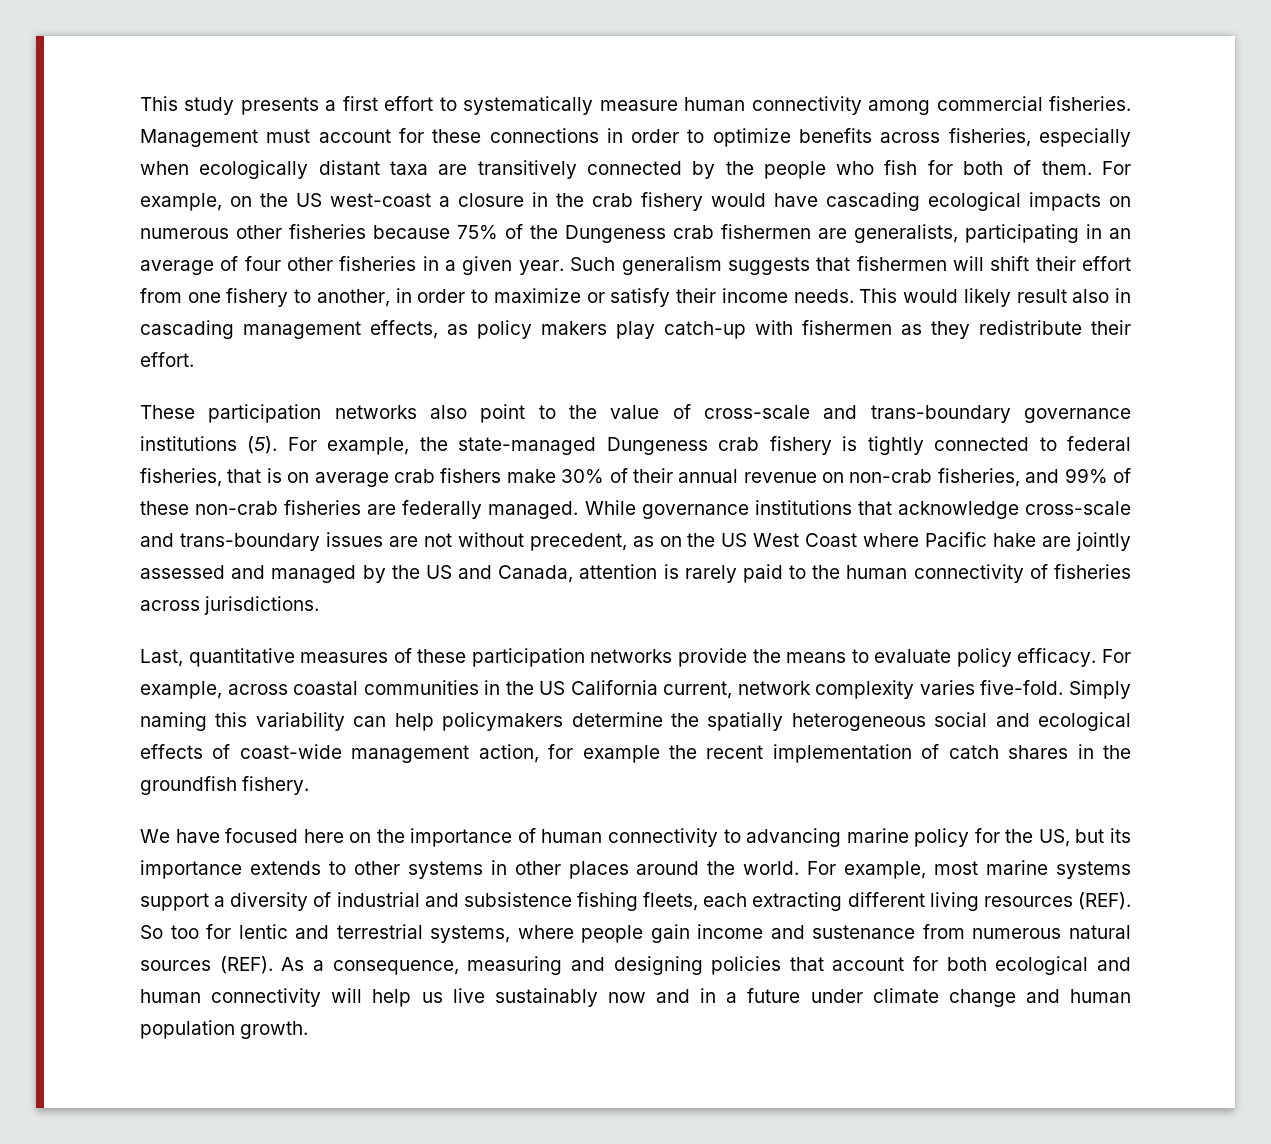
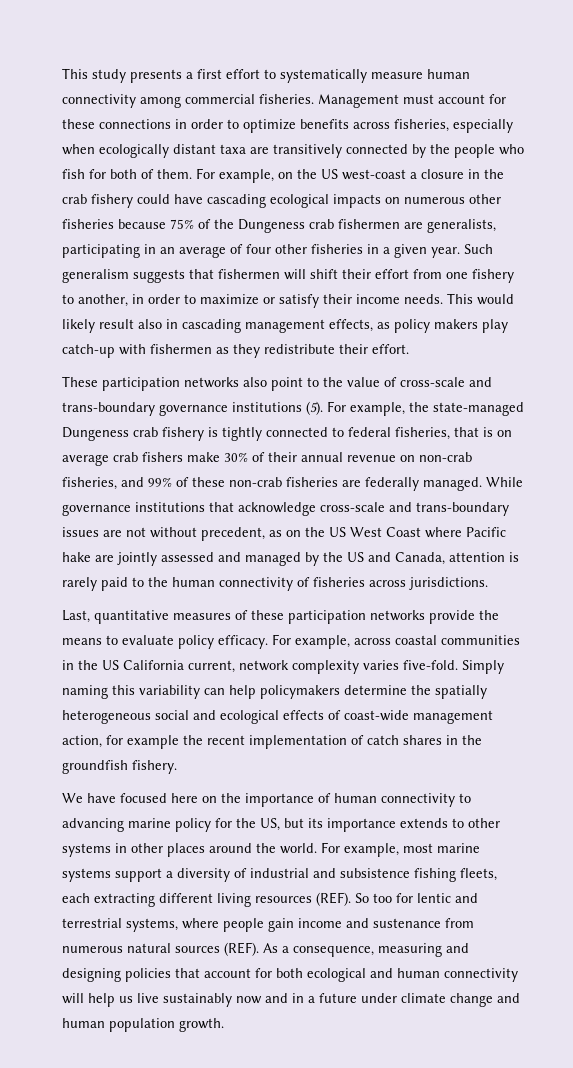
- For example, on the US west-coast a closure in the crab fishery would have cascading ecological impacts on numerous other fisheries because 75% of the Dungeness crab fishermen are generalists, participating in an average of four other fisheries in a given year.
+ For example, on the US west-coast a closure in the crab fishery could have cascading ecological impacts on numerous other fisheries because 75% of the Dungeness crab fishermen are generalists, participating in an average of four other fisheries in a given year.

